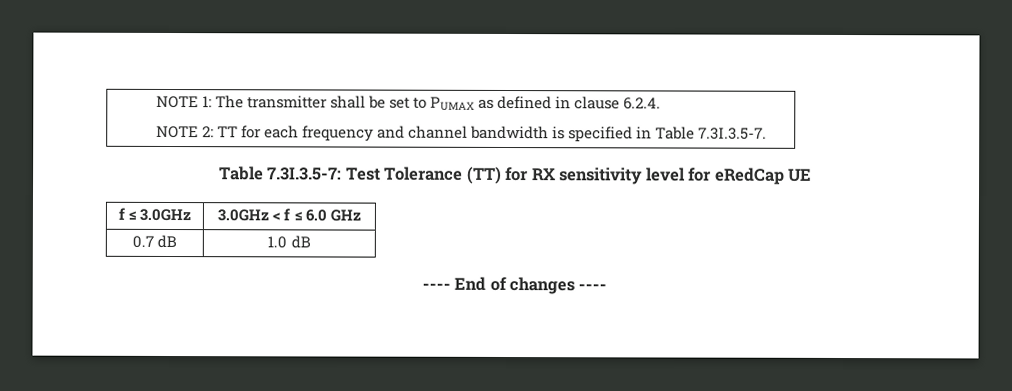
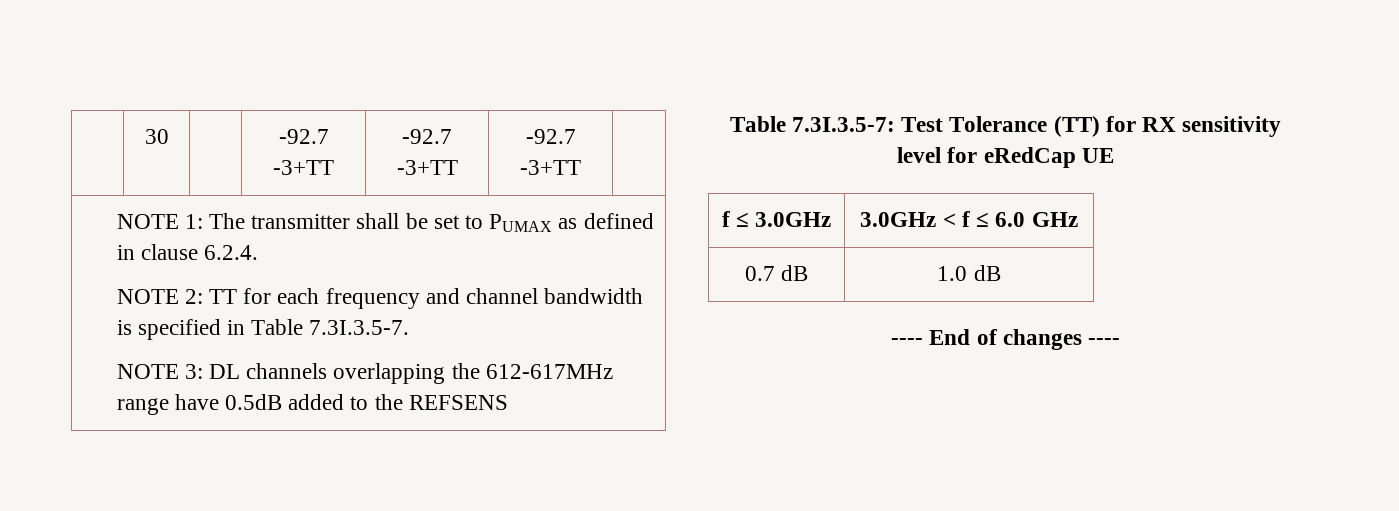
+ | 30 | | -92.7 -3+TT | -92.7 -3+TT | -92.7 -3+TT |
+ NOTE 3: DL channels overlapping the 612-617MHz range have 0.5dB added to the REFSENS

